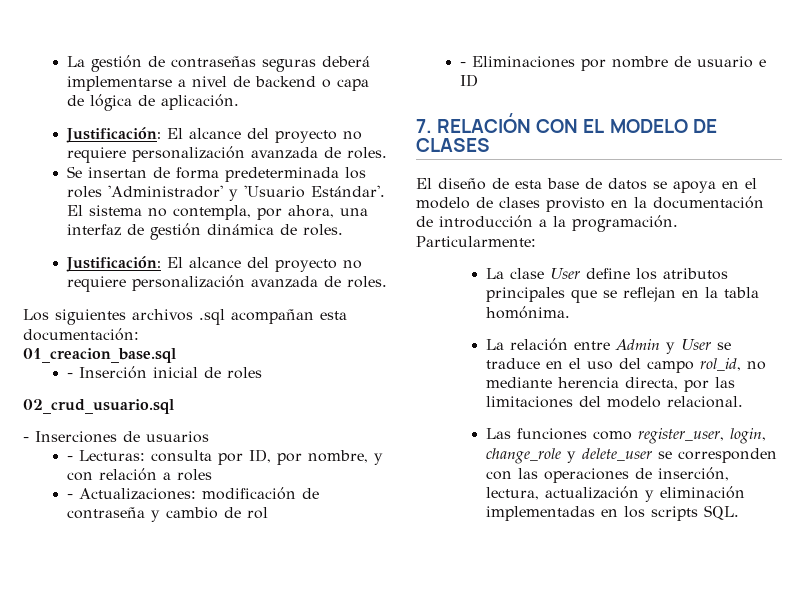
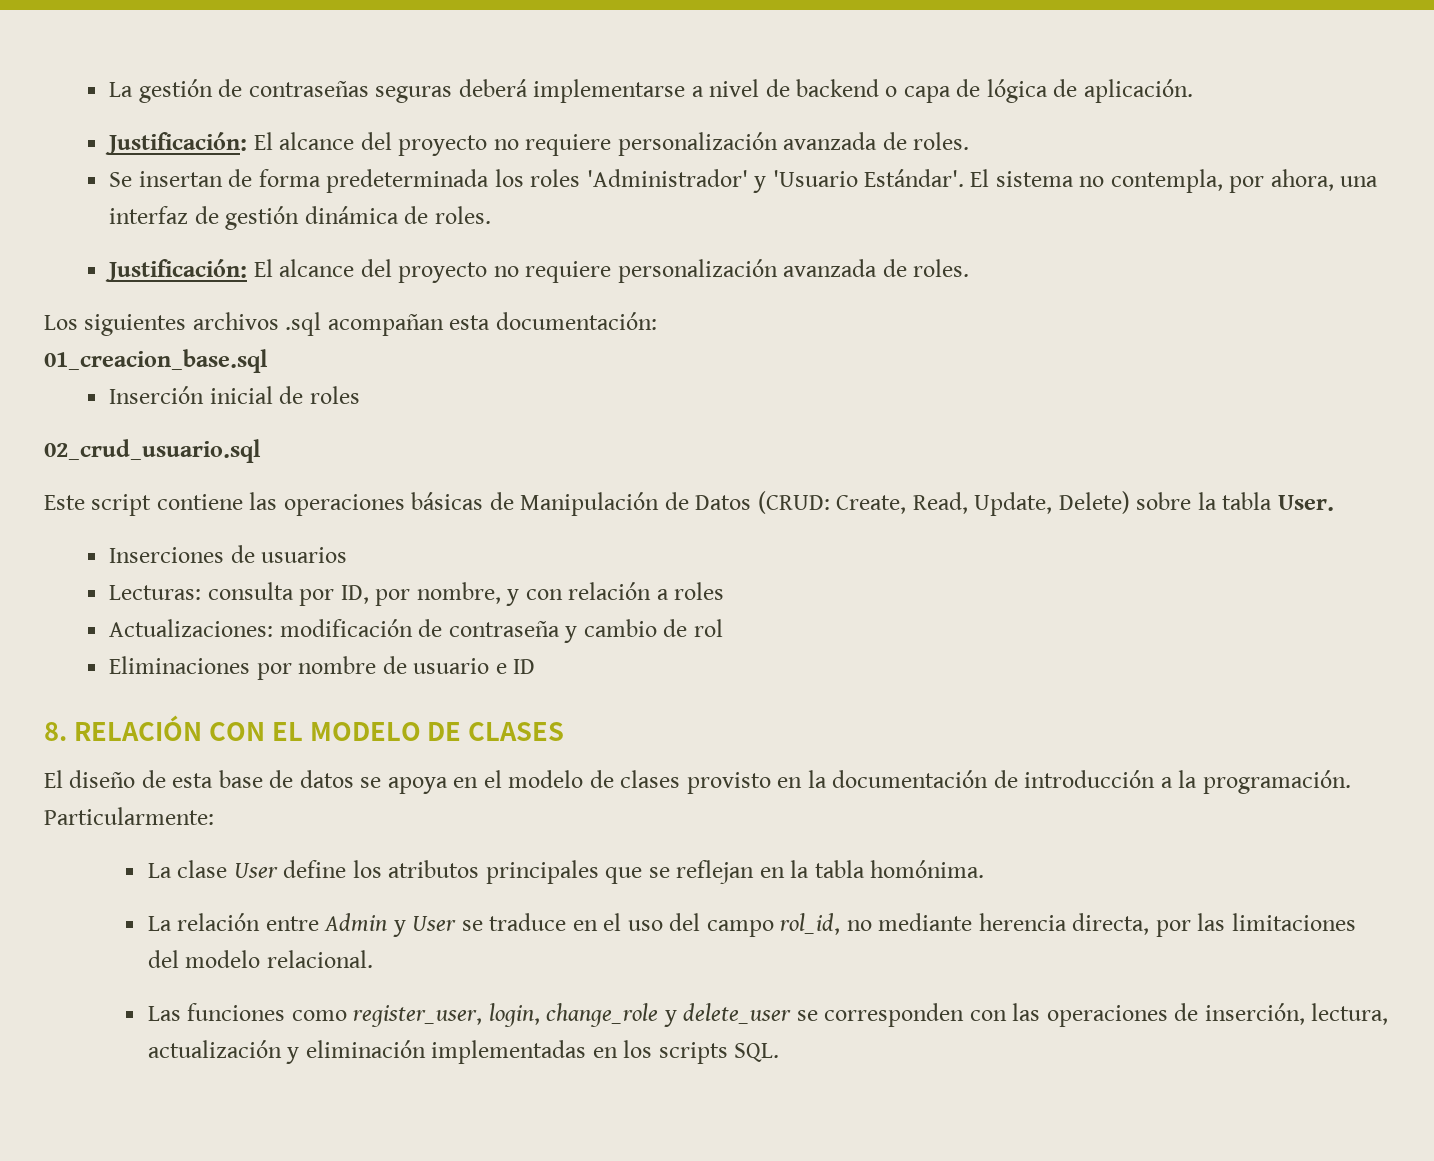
- - Inserción inicial de roles
+ Inserción inicial de roles
- - Inserciones de usuarios
+ Este script contiene las operaciones básicas de Manipulación de Datos (CRUD: Create, Read, Update, Delete) sobre la tabla User.
+ Inserciones de usuarios
- - Lecturas: consulta por ID, por nombre, y con relación a roles
+ Lecturas: consulta por ID, por nombre, y con relación a roles
- - Actualizaciones: modificación de contraseña y cambio de rol
+ Actualizaciones: modificación de contraseña y cambio de rol
- - Eliminaciones por nombre de usuario e ID
+ Eliminaciones por nombre de usuario e ID
- 7. RELACIÓN CON EL MODELO DE CLASES
+ 8. RELACIÓN CON EL MODELO DE CLASES

